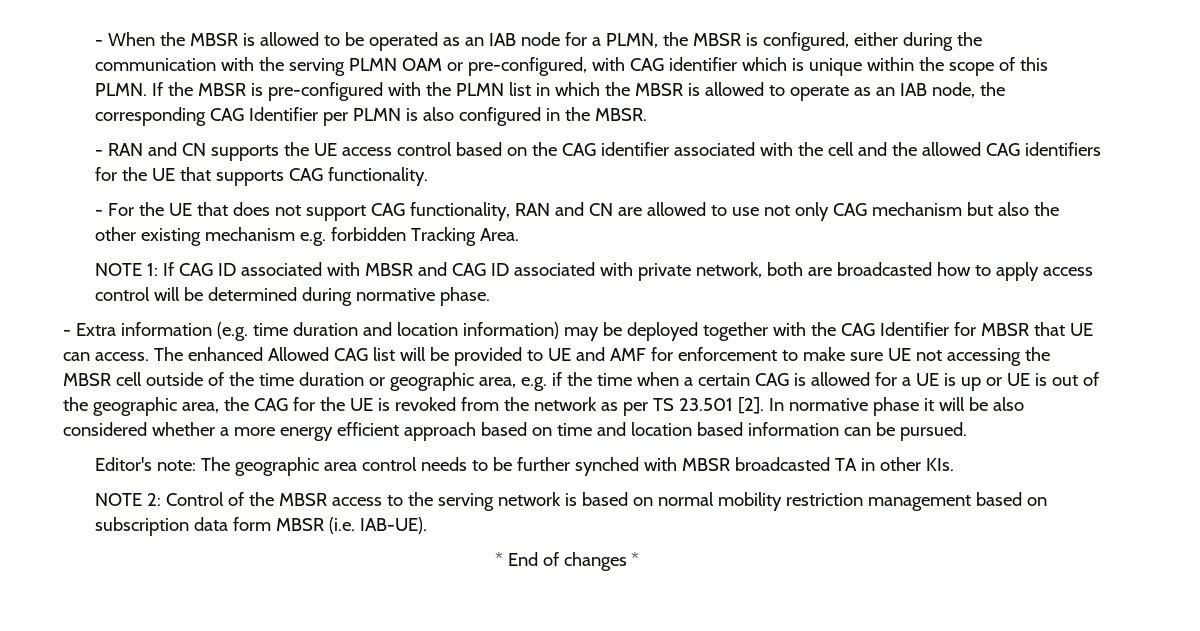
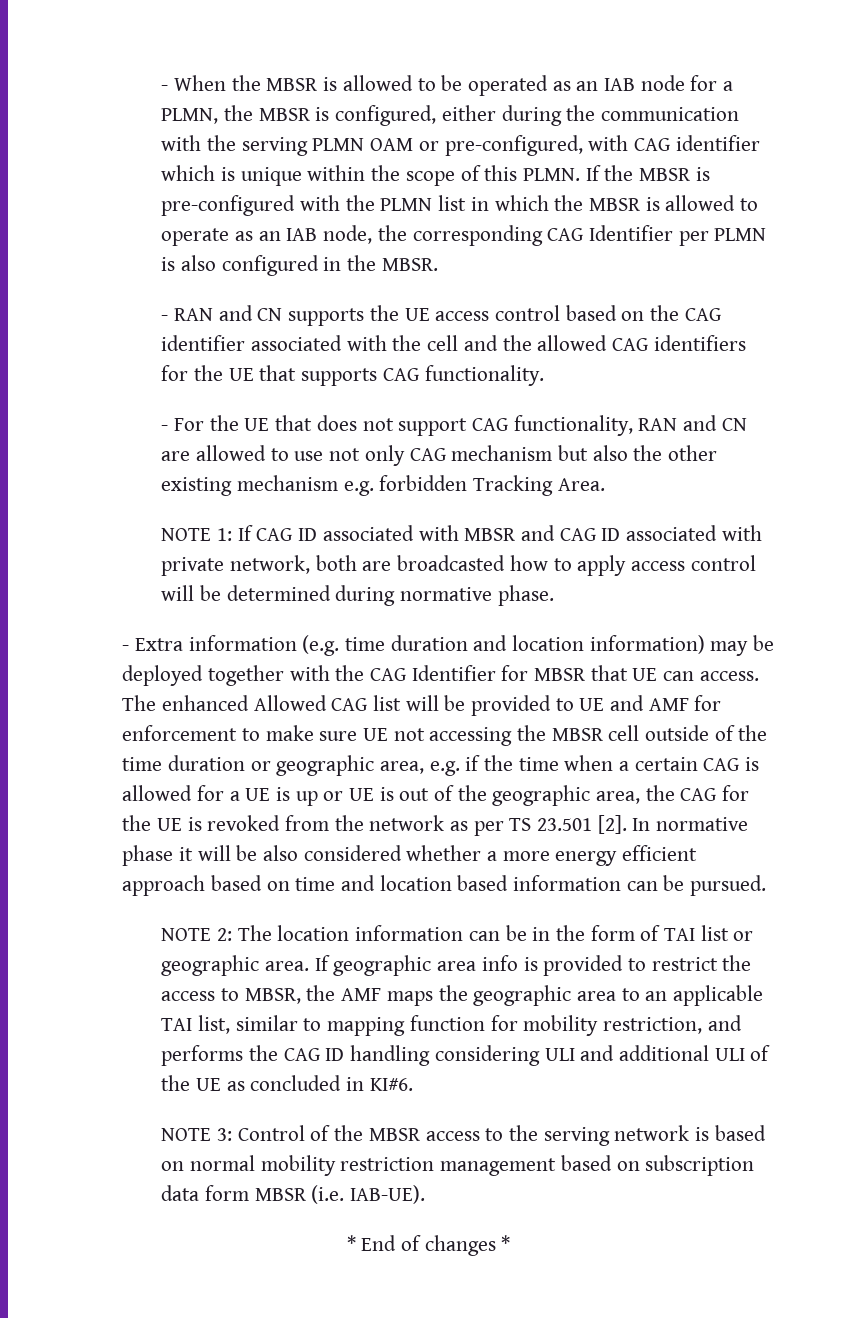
- Editor's note: The geographic area control needs to be further synched with MBSR broadcasted TA in other KIs.
- NOTE 2: Control of the MBSR access to the serving network is based on normal mobility restriction management based on subscription data form MBSR (i.e. IAB-UE).
+ NOTE 2: The location information can be in the form of TAI list or geographic area. If geographic area info is provided to restrict the access to MBSR, the AMF maps the geographic area to an applicable TAI list, similar to mapping function for mobility restriction, and performs the CAG ID handling considering ULI and additional ULI of the UE as concluded in KI#6.
+ NOTE 3: Control of the MBSR access to the serving network is based on normal mobility restriction management based on subscription data form MBSR (i.e. IAB-UE).

